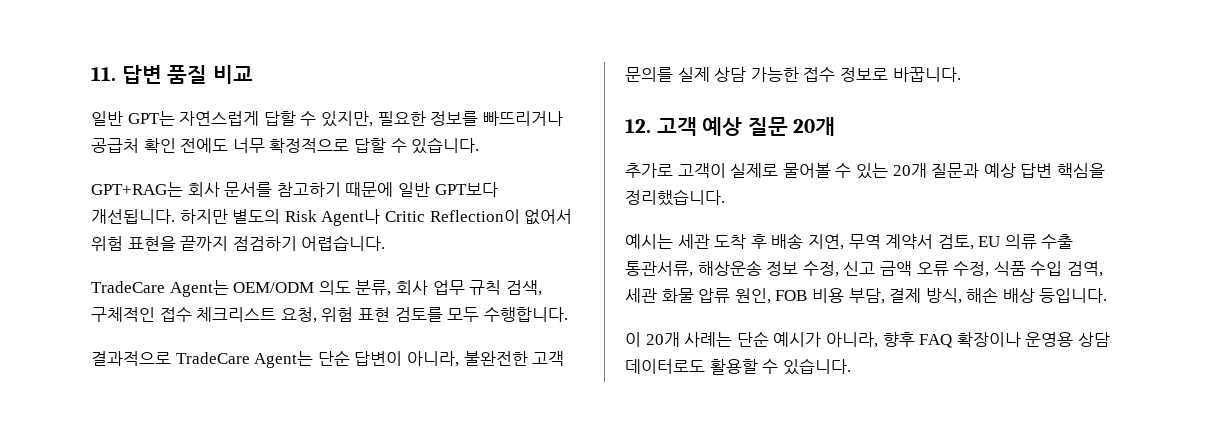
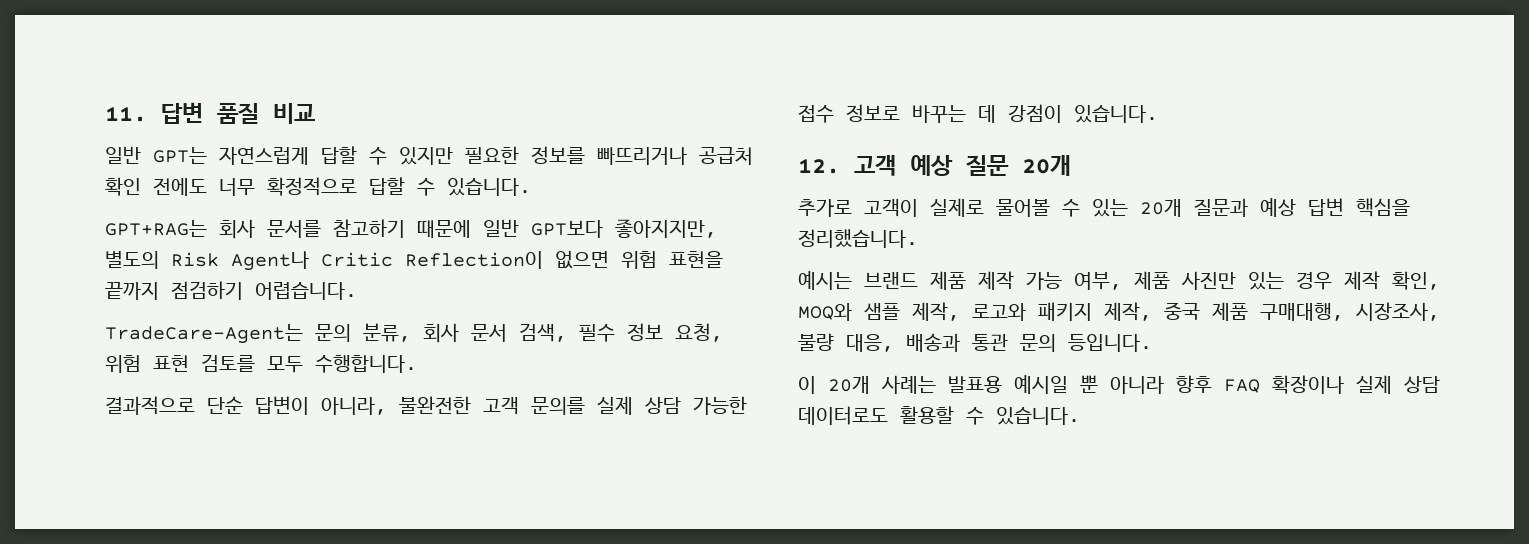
- 일반 GPT는 자연스럽게 답할 수 있지만, 필요한 정보를 빠뜨리거나 공급처 확인 전에도 너무 확정적으로 답할 수 있습니다.
+ 일반 GPT는 자연스럽게 답할 수 있지만 필요한 정보를 빠뜨리거나 공급처 확인 전에도 너무 확정적으로 답할 수 있습니다.
- GPT+RAG는 회사 문서를 참고하기 때문에 일반 GPT보다 개선됩니다. 하지만 별도의 Risk Agent나 Critic Reflection이 없어서 위험 표현을 끝까지 점검하기 어렵습니다.
+ GPT+RAG는 회사 문서를 참고하기 때문에 일반 GPT보다 좋아지지만, 별도의 Risk Agent나 Critic Reflection이 없으면 위험 표현을 끝까지 점검하기 어렵습니다.
- TradeCare Agent는 OEM/ODM 의도 분류, 회사 업무 규칙 검색, 구체적인 접수 체크리스트 요청, 위험 표현 검토를 모두 수행합니다.
+ TradeCare-Agent는 문의 분류, 회사 문서 검색, 필수 정보 요청, 위험 표현 검토를 모두 수행합니다.
- 결과적으로 TradeCare Agent는 단순 답변이 아니라, 불완전한 고객 문의를 실제 상담 가능한 접수 정보로 바꿉니다.
+ 결과적으로 단순 답변이 아니라, 불완전한 고객 문의를 실제 상담 가능한 접수 정보로 바꾸는 데 강점이 있습니다.
- 예시는 세관 도착 후 배송 지연, 무역 계약서 검토, EU 의류 수출 통관서류, 해상운송 정보 수정, 신고 금액 오류 수정, 식품 수입 검역, 세관 화물 압류 원인, FOB 비용 부담, 결제 방식, 해손 배상 등입니다.
+ 예시는 브랜드 제품 제작 가능 여부, 제품 사진만 있는 경우 제작 확인, MOQ와 샘플 제작, 로고와 패키지 제작, 중국 제품 구매대행, 시장조사, 불량 대응, 배송과 통관 문의 등입니다.
- 이 20개 사례는 단순 예시가 아니라, 향후 FAQ 확장이나 운영용 상담 데이터로도 활용할 수 있습니다.
+ 이 20개 사례는 발표용 예시일 뿐 아니라 향후 FAQ 확장이나 실제 상담 데이터로도 활용할 수 있습니다.

